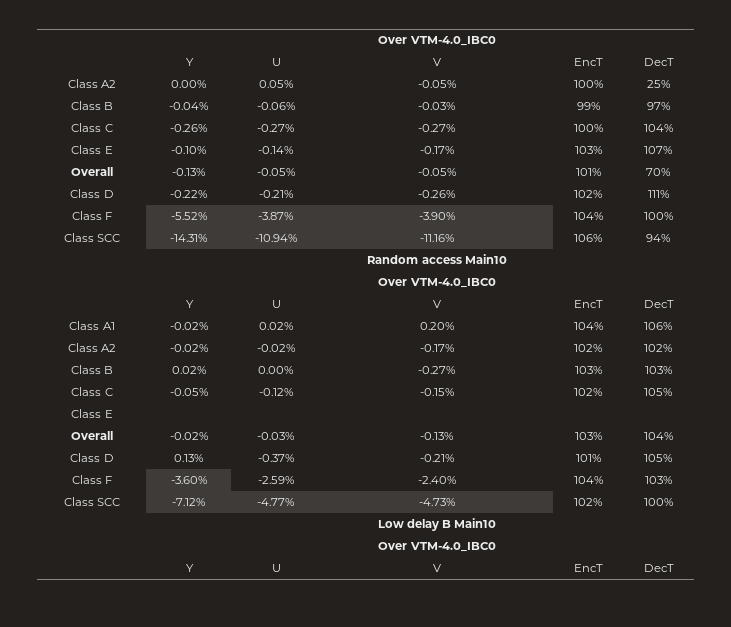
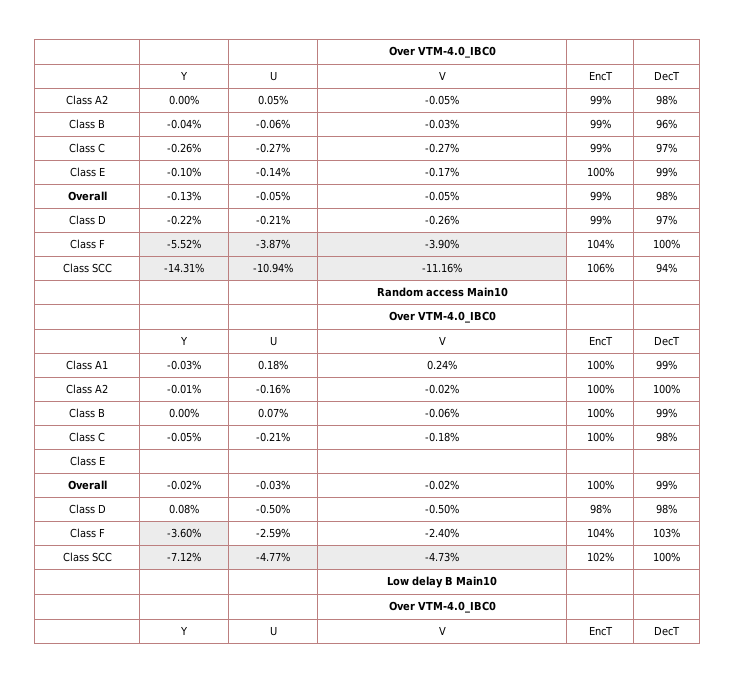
- Class A2 | 0.00% | 0.05% | -0.05% | 100% | 25%
+ Class A2 | 0.00% | 0.05% | -0.05% | 99% | 98%
- Class B | -0.04% | -0.06% | -0.03% | 99% | 97%
+ Class B | -0.04% | -0.06% | -0.03% | 99% | 96%
- Class C | -0.26% | -0.27% | -0.27% | 100% | 104%
+ Class C | -0.26% | -0.27% | -0.27% | 99% | 97%
- Class E | -0.10% | -0.14% | -0.17% | 103% | 107%
+ Class E | -0.10% | -0.14% | -0.17% | 100% | 99%
- Overall | -0.13% | -0.05% | -0.05% | 101% | 70%
+ Overall | -0.13% | -0.05% | -0.05% | 99% | 98%
- Class D | -0.22% | -0.21% | -0.26% | 102% | 111%
+ Class D | -0.22% | -0.21% | -0.26% | 99% | 97%
- Class A1 | -0.02% | 0.02% | 0.20% | 104% | 106%
- Class A2 | -0.02% | -0.02% | -0.17% | 102% | 102%
- Class B | 0.02% | 0.00% | -0.27% | 103% | 103%
+ Class A1 | -0.03% | 0.18% | 0.24% | 100% | 99%
+ Class A2 | -0.01% | -0.16% | -0.02% | 100% | 100%
+ Class B | 0.00% | 0.07% | -0.06% | 100% | 99%
- Class C | -0.05% | -0.12% | -0.15% | 102% | 105%
+ Class C | -0.05% | -0.21% | -0.18% | 100% | 98%
- Overall | -0.02% | -0.03% | -0.13% | 103% | 104%
- Class D | 0.13% | -0.37% | -0.21% | 101% | 105%
+ Overall | -0.02% | -0.03% | -0.02% | 100% | 99%
+ Class D | 0.08% | -0.50% | -0.50% | 98% | 98%

